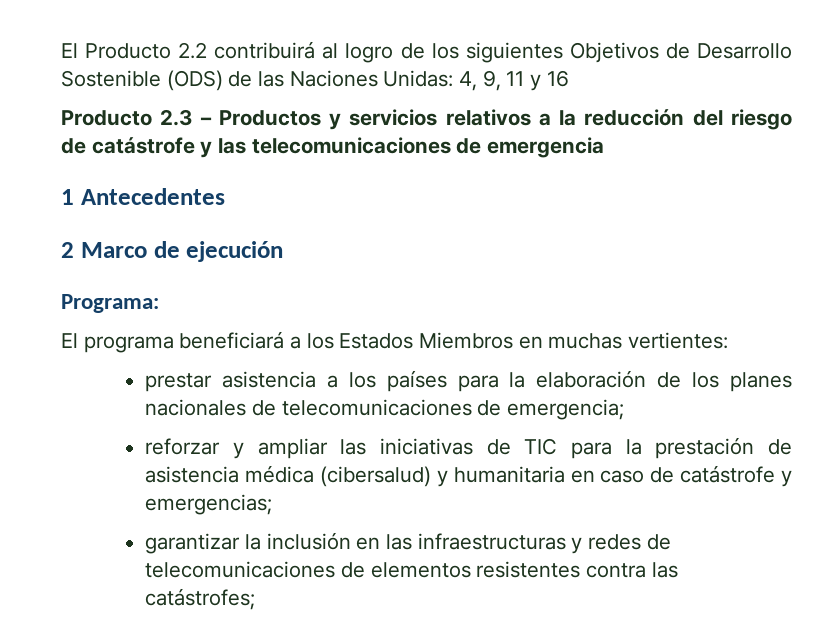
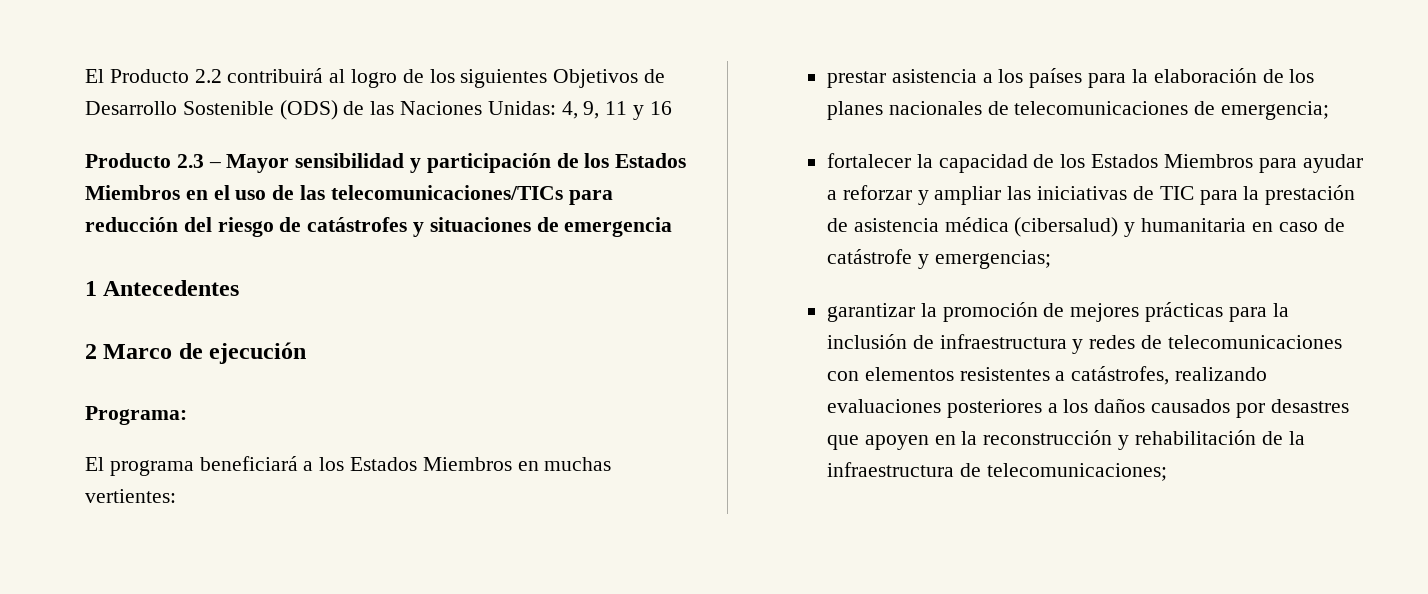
- Producto 2.3 – Productos y servicios relativos a la reducción del riesgo de catástrofe y las telecomunicaciones de emergencia
+ Producto 2.3 – Mayor sensibilidad y participación de los Estados Miembros en el uso de las telecomunicaciones/TICs para reducción del riesgo de catástrofes y situaciones de emergencia
- reforzar y ampliar las iniciativas de TIC para la prestación de asistencia médica (cibersalud) y humanitaria en caso de catástrofe y emergencias;
+ fortalecer la capacidad de los Estados Miembros para ayudar a reforzar y ampliar las iniciativas de TIC para la prestación de asistencia médica (cibersalud) y humanitaria en caso de catástrofe y emergencias;
- garantizar la inclusión en las infraestructuras y redes de telecomunicaciones de elementos resistentes contra las catástrofes;
+ garantizar la promoción de mejores prácticas para la inclusión de infraestructura y redes de telecomunicaciones con elementos resistentes a catástrofes, realizando evaluaciones posteriores a los daños causados por desastres que apoyen en la reconstrucción y rehabilitación de la infraestructura de telecomunicaciones;

